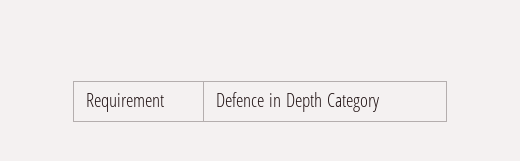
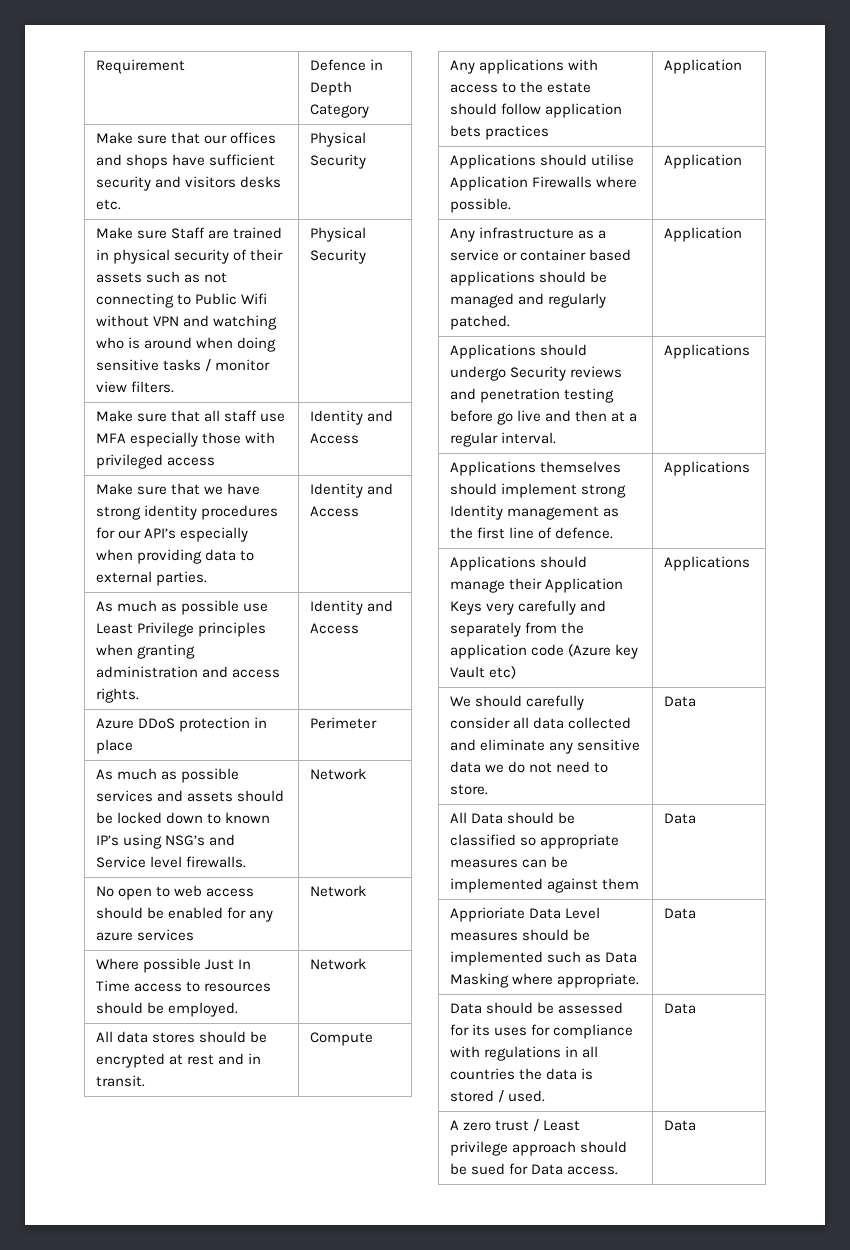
+ Make sure that our offices and shops have sufficient security and visitors desks etc. | Physical Security
+ Make sure Staff are trained in physical security of their assets such as not connecting to Public Wifi without VPN and watching who is around when doing sensitive tasks / monitor view filters. | Physical Security
+ Make sure that all staff use MFA especially those with privileged access | Identity and Access
+ Make sure that we have strong identity procedures for our API’s especially when providing data to external parties. | Identity and Access
+ As much as possible use Least Privilege principles when granting administration and access rights. | Identity and Access
+ Azure DDoS protection in place | Perimeter
+ As much as possible services and assets should be locked down to known IP’s using NSG’s and Service level firewalls. | Network
+ No open to web access should be enabled for any azure services | Network
+ Where possible Just In Time access to resources should be employed. | Network
+ All data stores should be encrypted at rest and in transit. | Compute
+ Any applications with access to the estate should follow application bets practices | Application
+ Applications should utilise Application Firewalls where possible. | Application
+ Any infrastructure as a service or container based applications should be managed and regularly patched. | Application
+ Applications should undergo Security reviews and penetration testing before go live and then at a regular interval. | Applications
+ Applications themselves should implement strong Identity management as the first line of defence. | Applications
+ Applications should manage their Application Keys very carefully and separately from the application code (Azure key Vault etc) | Applications
+ We should carefully consider all data collected and eliminate any sensitive data we do not need to store. | Data
+ All Data should be classified so appropriate measures can be implemented against them | Data
+ Apprioriate Data Level measures should be implemented such as Data Masking where appropriate. | Data
+ Data should be assessed for its uses for compliance with regulations in all countries the data is stored / used. | Data
+ A zero trust / Least privilege approach should be sued for Data access. | Data

